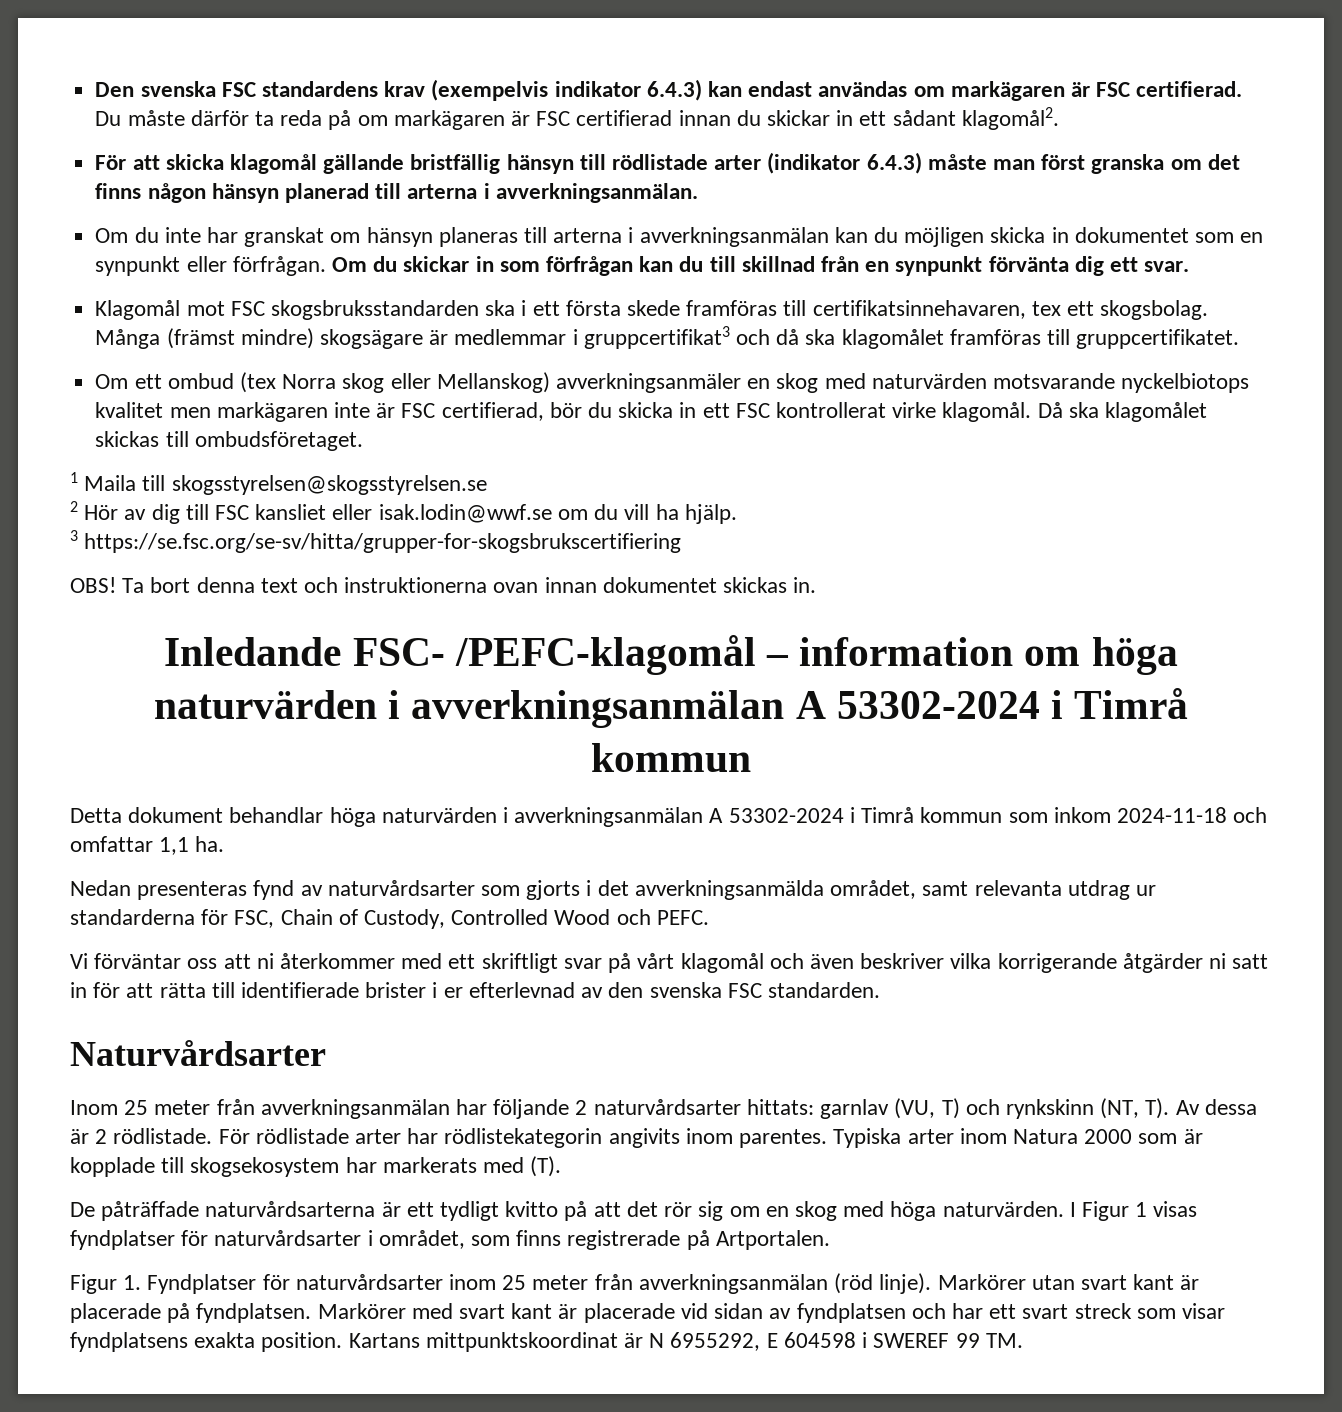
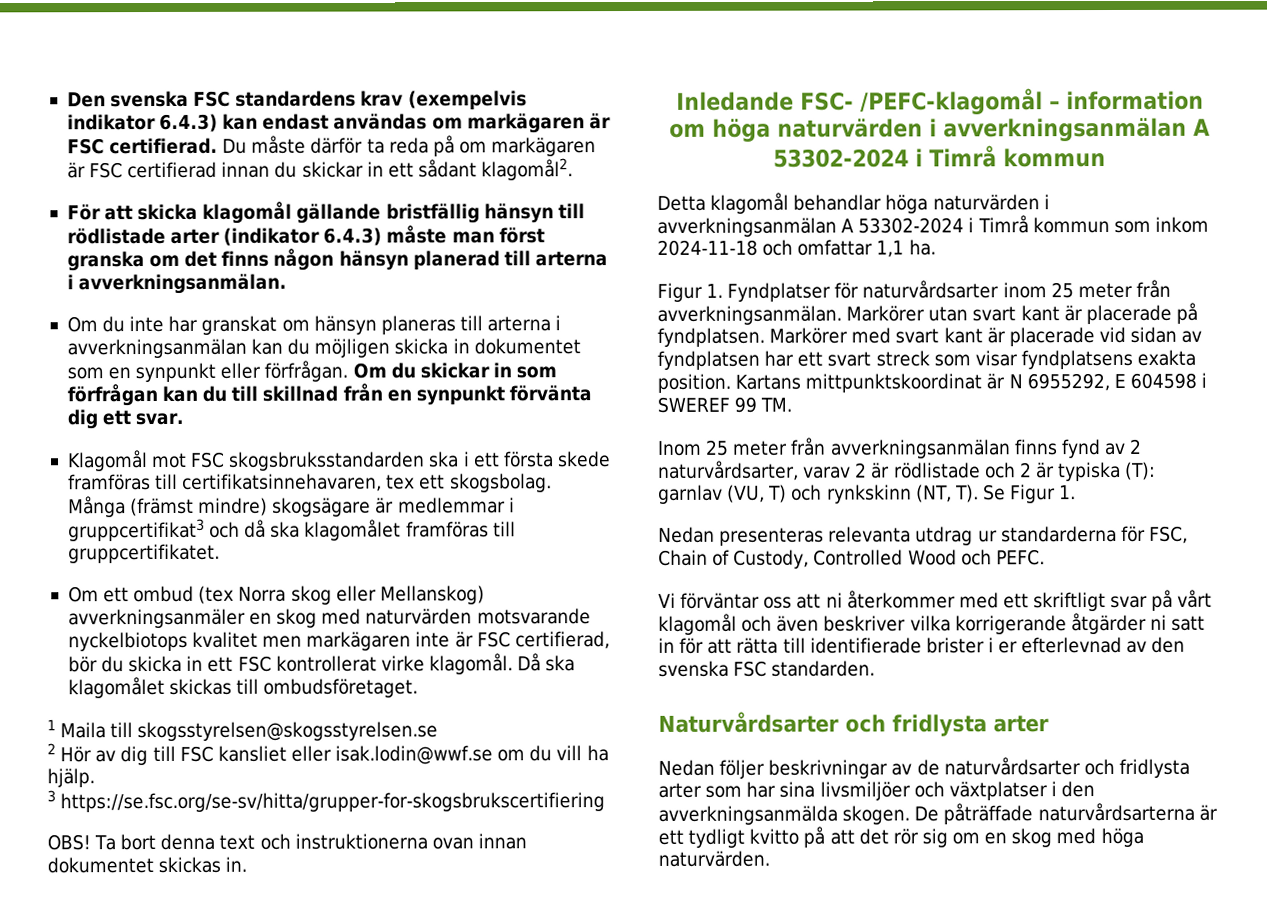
- Detta dokument behandlar höga naturvärden i avverkningsanmälan A 53302-2024 i Timrå kommun som inkom 2024-11-18 och omfattar 1,1 ha.
+ Detta klagomål behandlar höga naturvärden i avverkningsanmälan A 53302-2024 i Timrå kommun som inkom 2024-11-18 och omfattar 1,1 ha.
- Nedan presenteras fynd av naturvårdsarter som gjorts i det avverkningsanmälda området, samt relevanta utdrag ur standarderna för FSC, Chain of Custody, Controlled Wood och PEFC.
+ Figur 1. Fyndplatser för naturvårdsarter inom 25 meter från avverkningsanmälan. Markörer utan svart kant är placerade på fyndplatsen. Markörer med svart kant är placerade vid sidan av fyndplatsen har ett svart streck som visar fyndplatsens exakta position. Kartans mittpunktskoordinat är N 6955292, E 604598 i SWEREF 99 TM.
+ Inom 25 meter från avverkningsanmälan finns fynd av 2 naturvårdsarter, varav 2 är rödlistade och 2 är typiska (T): garnlav (VU, T) och rynkskinn (NT, T). Se Figur 1.
+ Nedan presenteras relevanta utdrag ur standarderna för FSC, Chain of Custody, Controlled Wood och PEFC.
- Naturvårdsarter
- Inom 25 meter från avverkningsanmälan har följande 2 naturvårdsarter hittats: garnlav (VU, T) och rynkskinn (NT, T). Av dessa är 2 rödlistade. För rödlistade arter har rödlistekategorin angivits inom parentes. Typiska arter inom Natura 2000 som är kopplade till skogsekosystem har markerats med (T).
- De påträffade naturvårdsarterna är ett tydligt kvitto på att det rör sig om en skog med höga naturvärden. I Figur 1 visas fyndplatser för naturvårdsarter i området, som finns registrerade på Artportalen.
- Figur 1. Fyndplatser för naturvårdsarter inom 25 meter från avverkningsanmälan (röd linje). Markörer utan svart kant är placerade på fyndplatsen. Markörer med svart kant är placerade vid sidan av fyndplatsen och har ett svart streck som visar fyndplatsens exakta position. Kartans mittpunktskoordinat är N 6955292, E 604598 i SWEREF 99 TM.
+ Naturvårdsarter och fridlysta arter
+ Nedan följer beskrivningar av de naturvårdsarter och fridlysta arter som har sina livsmiljöer och växtplatser i den avverkningsanmälda skogen. De påträffade naturvårdsarterna är ett tydligt kvitto på att det rör sig om en skog med höga naturvärden.

